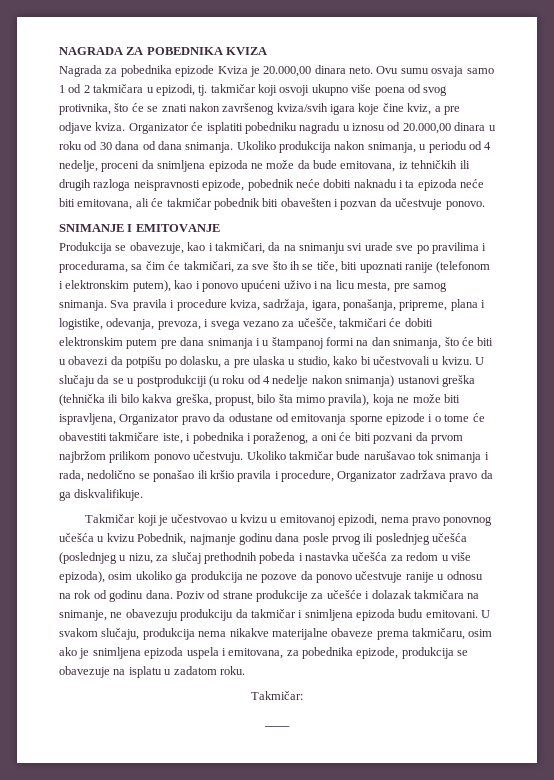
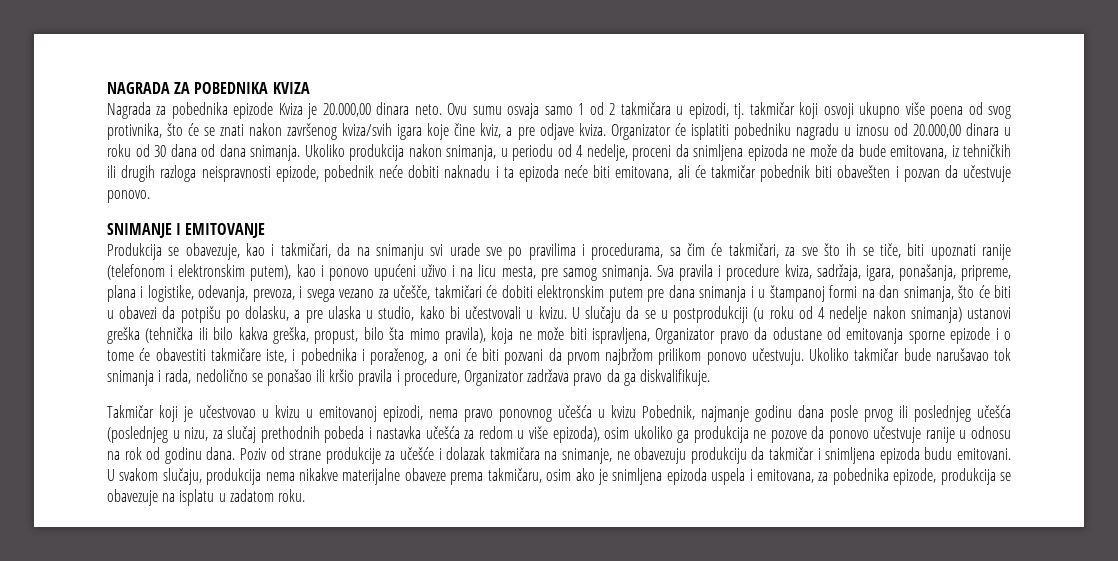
- Takmičar:
- ____

